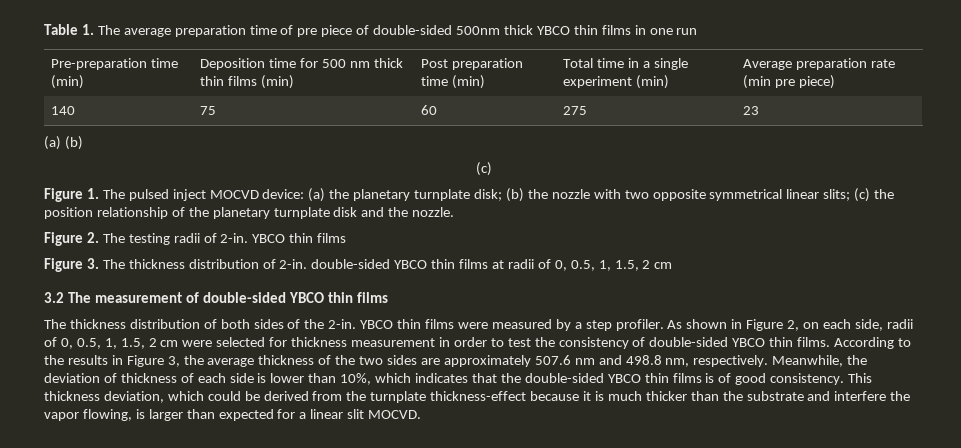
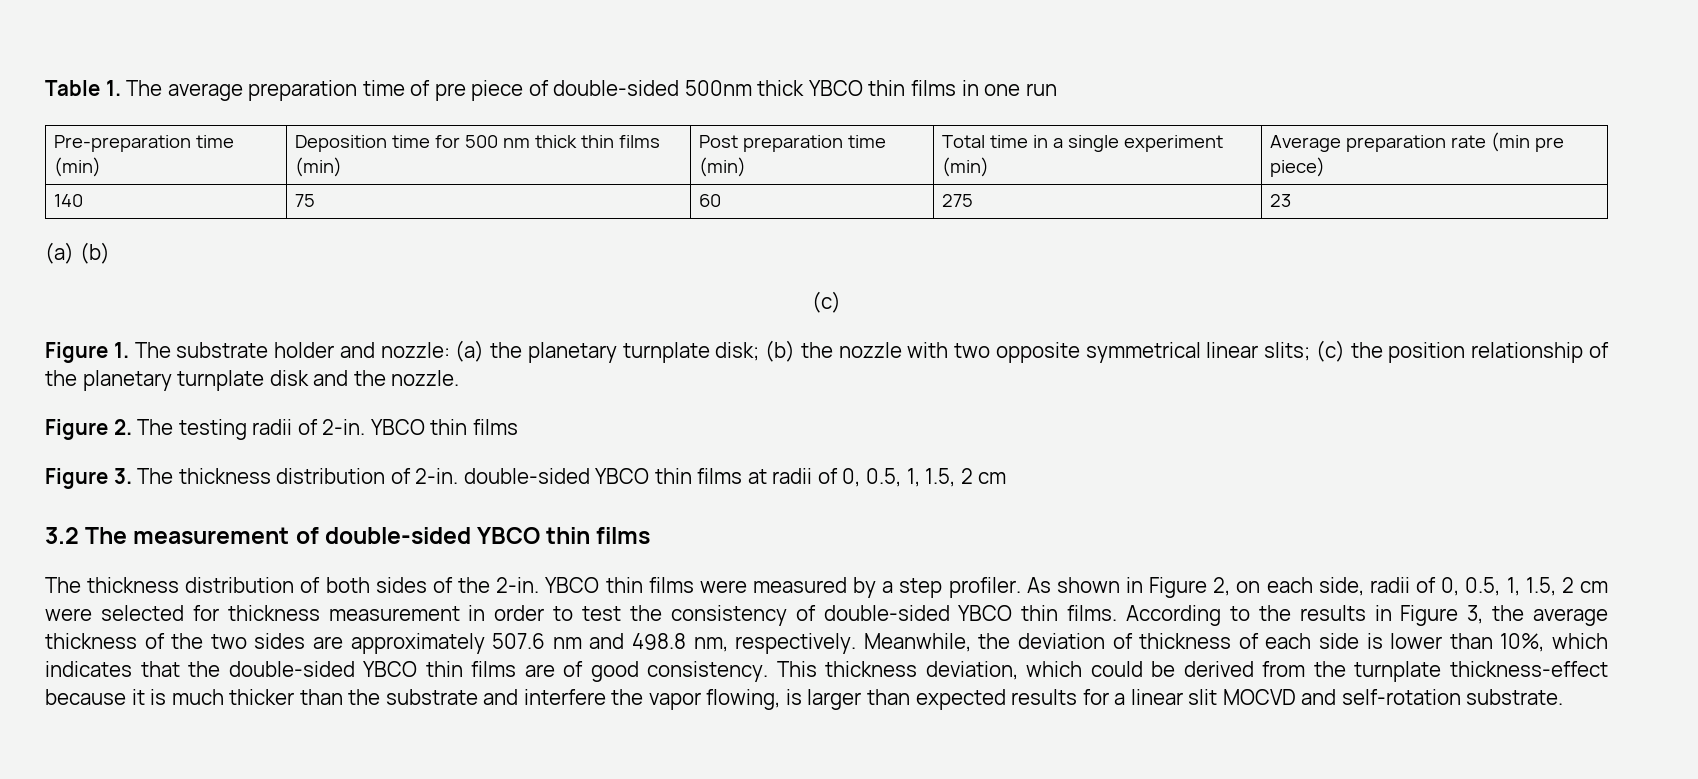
- Figure 1. The pulsed inject MOCVD device: (a) the planetary turnplate disk; (b) the nozzle with two opposite symmetrical linear slits; (c) the position relationship of the planetary turnplate disk and the nozzle.
+ Figure 1. The substrate holder and nozzle: (a) the planetary turnplate disk; (b) the nozzle with two opposite symmetrical linear slits; (c) the position relationship of the planetary turnplate disk and the nozzle.
- Meanwhile, the deviation of thickness of each side is lower than 10%, which indicates that the double-sided YBCO thin films is of good consistency.
+ Meanwhile, the deviation of thickness of each side is lower than 10%, which indicates that the double-sided YBCO thin films are of good consistency.
- This thickness deviation, which could be derived from the turnplate thickness-effect because it is much thicker than the substrate and interfere the vapor flowing, is larger than expected for a linear slit MOCVD.
+ This thickness deviation, which could be derived from the turnplate thickness-effect because it is much thicker than the substrate and interfere the vapor flowing, is larger than expected results for a linear slit MOCVD and self-rotation substrate.

